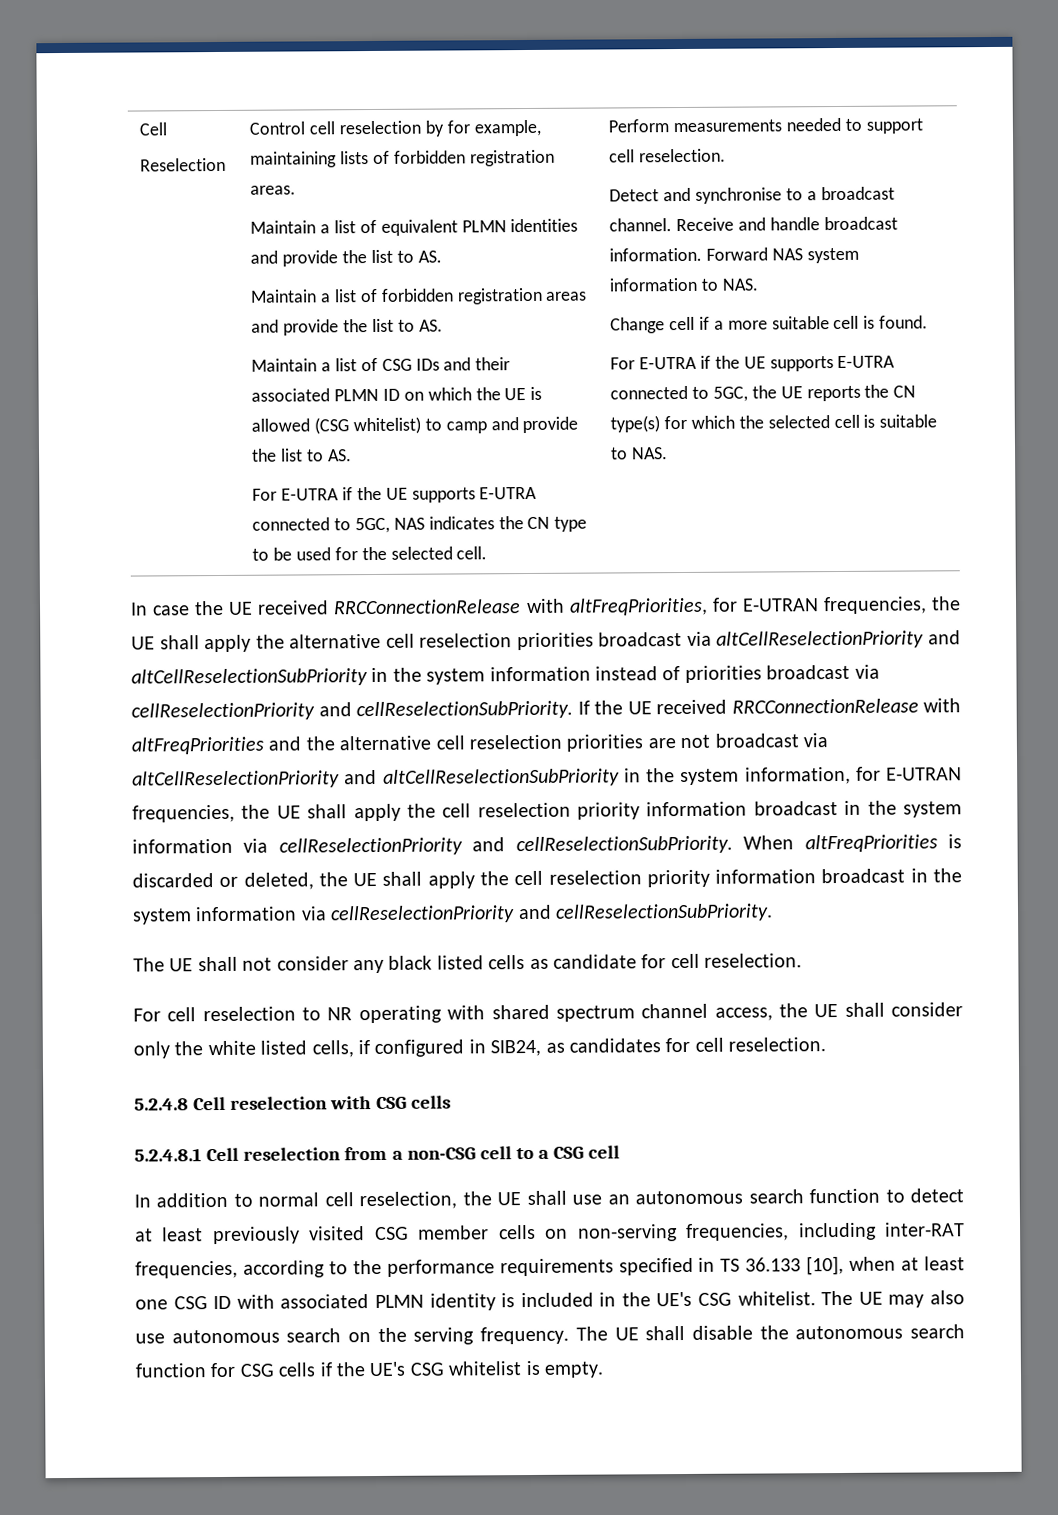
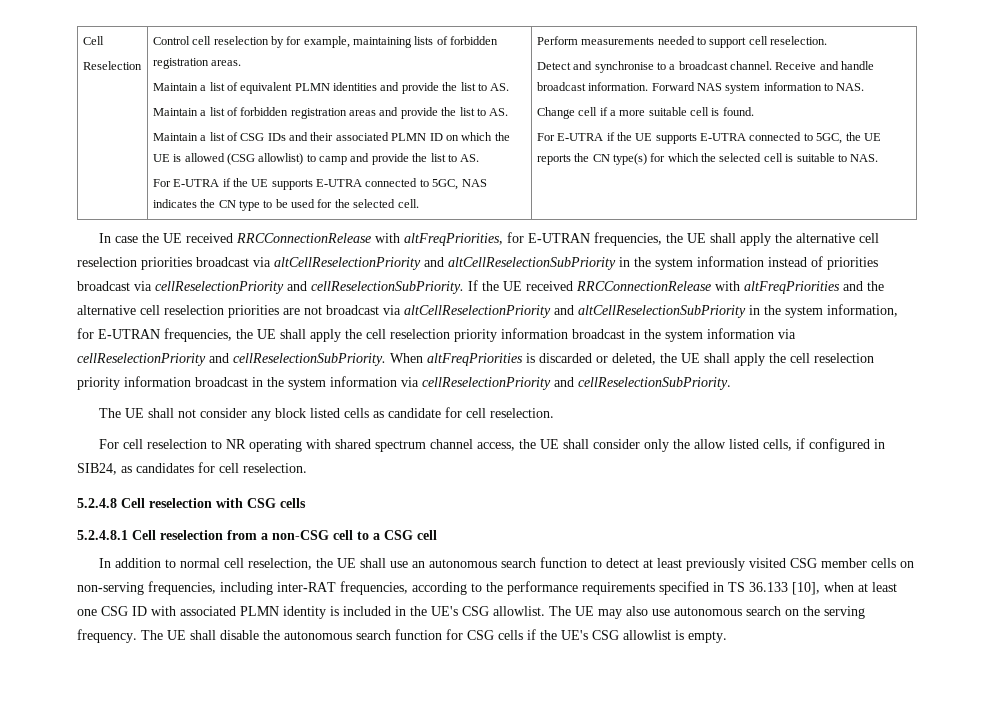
- Maintain a list of CSG IDs and their associated PLMN ID on which the UE is allowed (CSG whitelist) to camp and provide the list to AS.
+ Maintain a list of CSG IDs and their associated PLMN ID on which the UE is allowed (CSG allowlist) to camp and provide the list to AS.
- The UE shall not consider any black listed cells as candidate for cell reselection.
+ The UE shall not consider any block listed cells as candidate for cell reselection.
- For cell reselection to NR operating with shared spectrum channel access, the UE shall consider only the white listed cells, if configured in SIB24, as candidates for cell reselection.
+ For cell reselection to NR operating with shared spectrum channel access, the UE shall consider only the allow listed cells, if configured in SIB24, as candidates for cell reselection.
- In addition to normal cell reselection, the UE shall use an autonomous search function to detect at least previously visited CSG member cells on non-serving frequencies, including inter-RAT frequencies, according to the performance requirements specified in TS 36.133 [10], when at least one CSG ID with associated PLMN identity is included in the UE's CSG whitelist.
+ In addition to normal cell reselection, the UE shall use an autonomous search function to detect at least previously visited CSG member cells on non-serving frequencies, including inter-RAT frequencies, according to the performance requirements specified in TS 36.133 [10], when at least one CSG ID with associated PLMN identity is included in the UE's CSG allowlist.
- The UE shall disable the autonomous search function for CSG cells if the UE's CSG whitelist is empty.
+ The UE shall disable the autonomous search function for CSG cells if the UE's CSG allowlist is empty.

